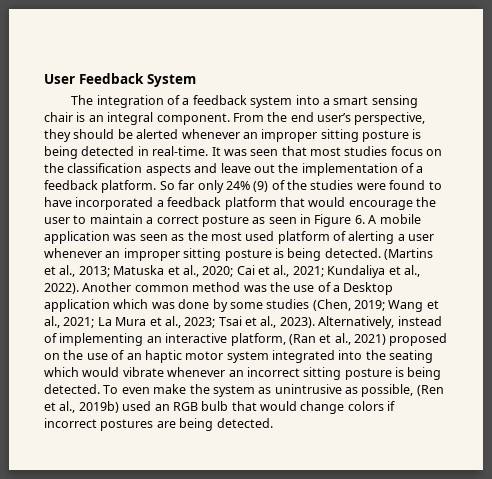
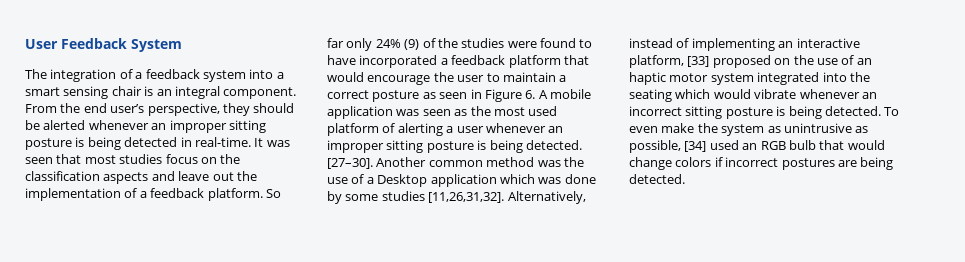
- (Martins et al., 2013; Matuska et al., 2020; Cai et al., 2021; Kundaliya et al., 2022).
+ [27–30].
- Another common method was the use of a Desktop application which was done by some studies (Chen, 2019; Wang et al., 2021; La Mura et al., 2023; Tsai et al., 2023).
+ Another common method was the use of a Desktop application which was done by some studies [11,26,31,32].
- Alternatively, instead of implementing an interactive platform, (Ran et al., 2021) proposed on the use of an haptic motor system integrated into the seating which would vibrate whenever an incorrect sitting posture is being detected.
+ Alternatively, instead of implementing an interactive platform, [33] proposed on the use of an haptic motor system integrated into the seating which would vibrate whenever an incorrect sitting posture is being detected.
- To even make the system as unintrusive as possible, (Ren et al., 2019b) used an RGB bulb that would change colors if incorrect postures are being detected.
+ To even make the system as unintrusive as possible, [34] used an RGB bulb that would change colors if incorrect postures are being detected.

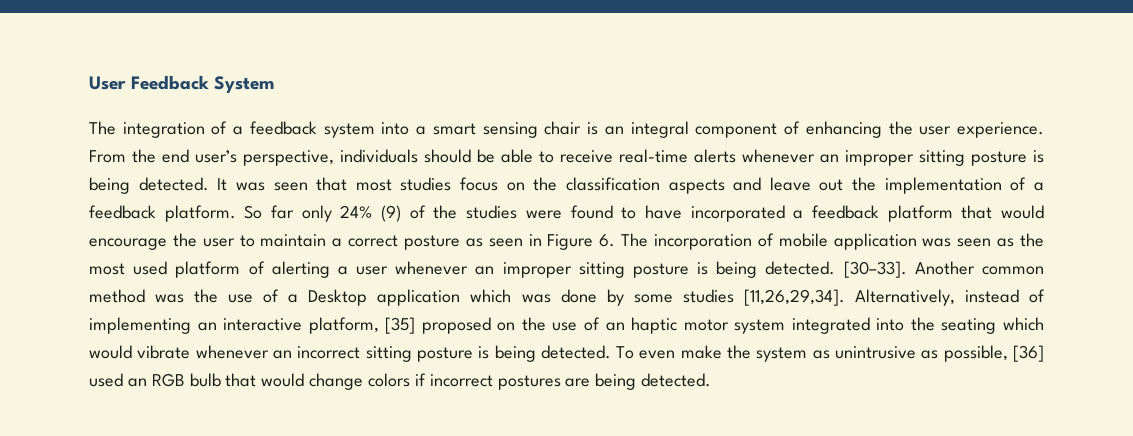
- The integration of a feedback system into a smart sensing chair is an integral component.
+ The integration of a feedback system into a smart sensing chair is an integral component of enhancing the user experience.
- From the end user’s perspective, they should be alerted whenever an improper sitting posture is being detected in real-time.
+ From the end user’s perspective, individuals should be able to receive real-time alerts whenever an improper sitting posture is being detected.
- So far only 24% (9) of the studies were found to have incorporated a feedback platform that would encourage the user to maintain a correct posture as seen in Figure 6. A mobile application was seen as the most used platform of alerting a user whenever an improper sitting posture is being detected.
+ So far only 24% (9) of the studies were found to have incorporated a feedback platform that would encourage the user to maintain a correct posture as seen in Figure 6. The incorporation of mobile application was seen as the most used platform of alerting a user whenever an improper sitting posture is being detected.
- [27–30].
+ [30–33].
- Another common method was the use of a Desktop application which was done by some studies [11,26,31,32].
+ Another common method was the use of a Desktop application which was done by some studies [11,26,29,34].
- Alternatively, instead of implementing an interactive platform, [33] proposed on the use of an haptic motor system integrated into the seating which would vibrate whenever an incorrect sitting posture is being detected.
+ Alternatively, instead of implementing an interactive platform, [35] proposed on the use of an haptic motor system integrated into the seating which would vibrate whenever an incorrect sitting posture is being detected.
- To even make the system as unintrusive as possible, [34] used an RGB bulb that would change colors if incorrect postures are being detected.
+ To even make the system as unintrusive as possible, [36] used an RGB bulb that would change colors if incorrect postures are being detected.

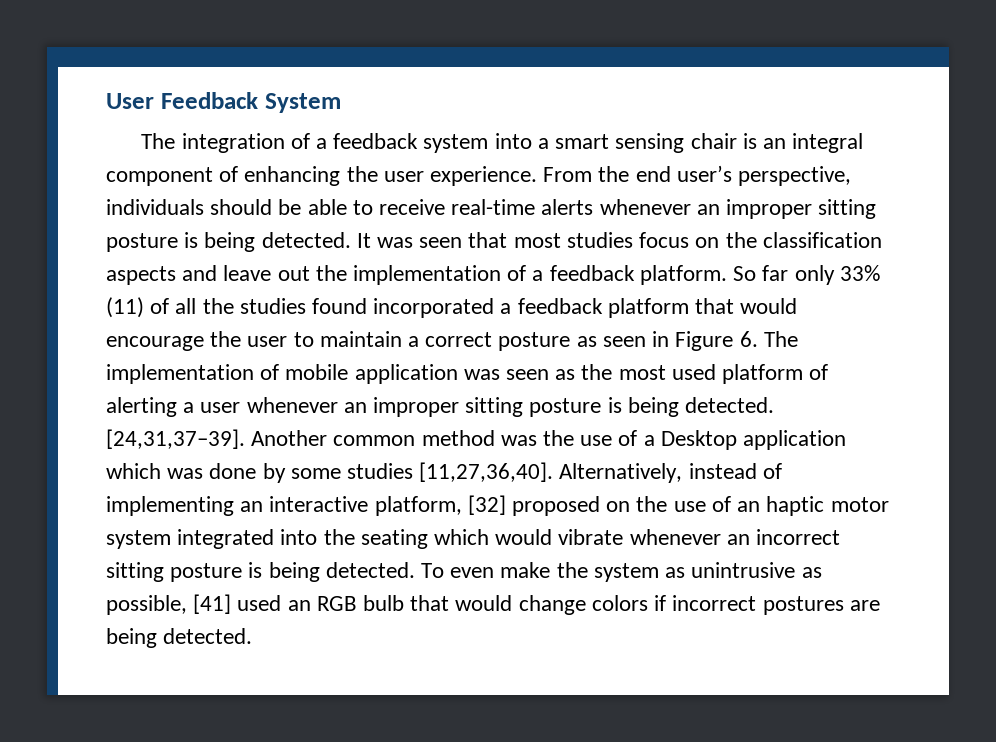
- So far only 24% (9) of the studies were found to have incorporated a feedback platform that would encourage the user to maintain a correct posture as seen in Figure 6. The incorporation of mobile application was seen as the most used platform of alerting a user whenever an improper sitting posture is being detected.
+ So far only 33% (11) of all the studies found incorporated a feedback platform that would encourage the user to maintain a correct posture as seen in Figure 6. The implementation of mobile application was seen as the most used platform of alerting a user whenever an improper sitting posture is being detected.
- [30–33].
+ [24,31,37–39].
- Another common method was the use of a Desktop application which was done by some studies [11,26,29,34].
+ Another common method was the use of a Desktop application which was done by some studies [11,27,36,40].
- Alternatively, instead of implementing an interactive platform, [35] proposed on the use of an haptic motor system integrated into the seating which would vibrate whenever an incorrect sitting posture is being detected.
+ Alternatively, instead of implementing an interactive platform, [32] proposed on the use of an haptic motor system integrated into the seating which would vibrate whenever an incorrect sitting posture is being detected.
- To even make the system as unintrusive as possible, [36] used an RGB bulb that would change colors if incorrect postures are being detected.
+ To even make the system as unintrusive as possible, [41] used an RGB bulb that would change colors if incorrect postures are being detected.

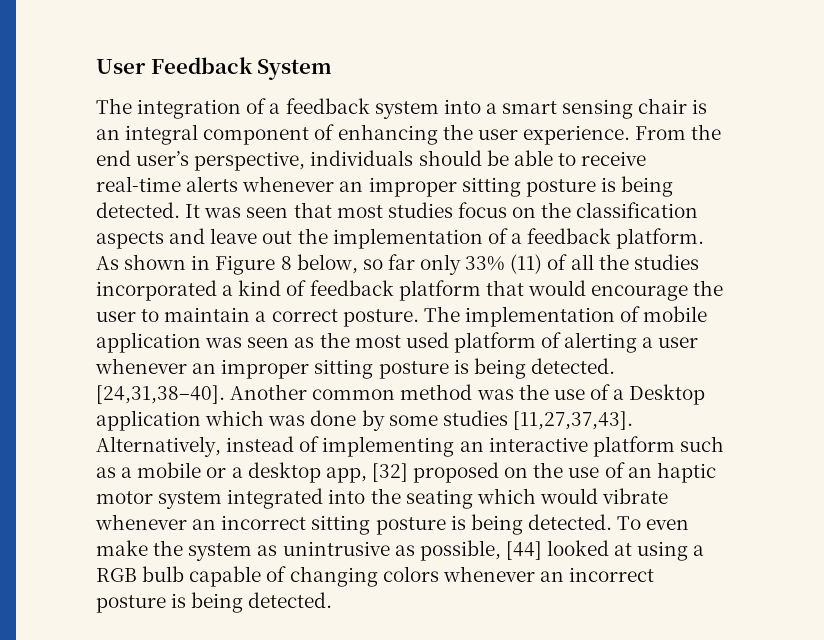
- So far only 33% (11) of all the studies found incorporated a feedback platform that would encourage the user to maintain a correct posture as seen in Figure 6. The implementation of mobile application was seen as the most used platform of alerting a user whenever an improper sitting posture is being detected.
+ As shown in Figure 8 below, so far only 33% (11) of all the studies incorporated a kind of feedback platform that would encourage the user to maintain a correct posture. The implementation of mobile application was seen as the most used platform of alerting a user whenever an improper sitting posture is being detected.
- [24,31,37–39].
+ [24,31,38–40].
- Another common method was the use of a Desktop application which was done by some studies [11,27,36,40].
+ Another common method was the use of a Desktop application which was done by some studies [11,27,37,43].
- Alternatively, instead of implementing an interactive platform, [32] proposed on the use of an haptic motor system integrated into the seating which would vibrate whenever an incorrect sitting posture is being detected.
+ Alternatively, instead of implementing an interactive platform such as a mobile or a desktop app, [32] proposed on the use of an haptic motor system integrated into the seating which would vibrate whenever an incorrect sitting posture is being detected.
- To even make the system as unintrusive as possible, [41] used an RGB bulb that would change colors if incorrect postures are being detected.
+ To even make the system as unintrusive as possible, [44] looked at using a RGB bulb capable of changing colors whenever an incorrect posture is being detected.

